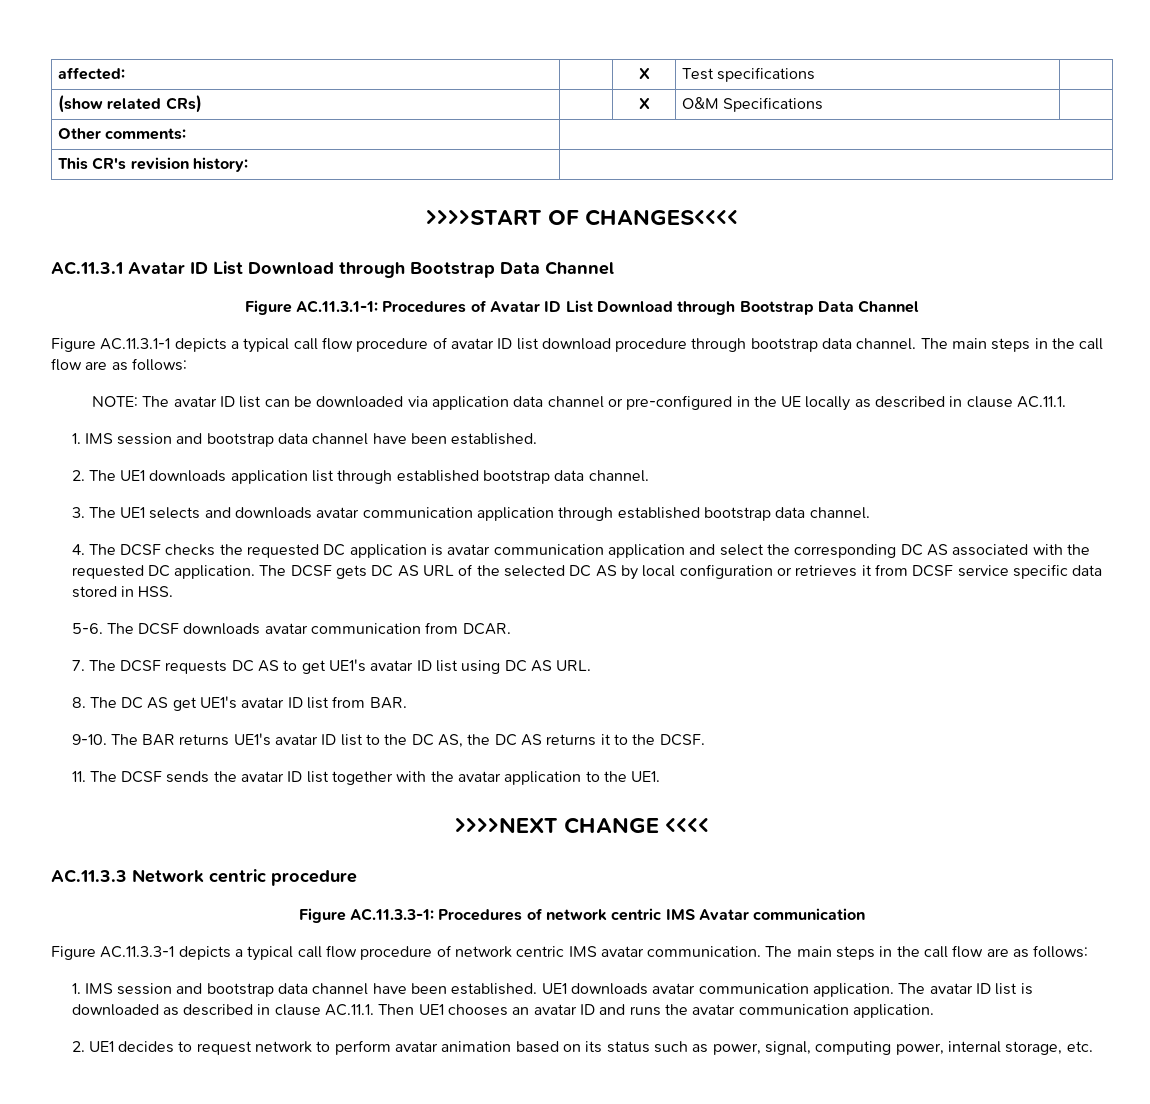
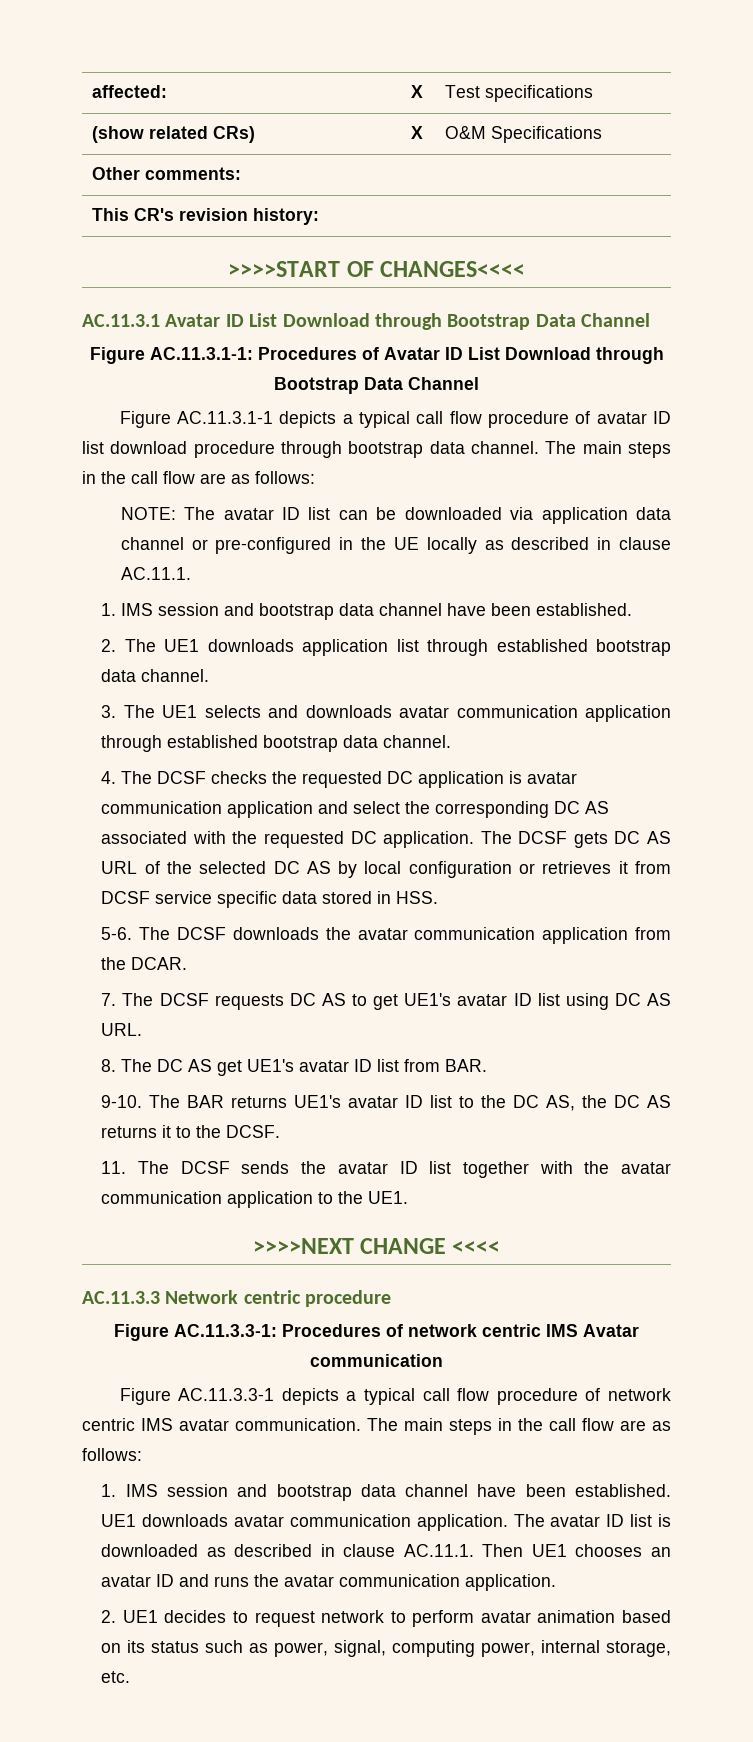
- The DCSF downloads avatar communication from DCAR.
+ The DCSF downloads the avatar communication application from the DCAR.
- 11. The DCSF sends the avatar ID list together with the avatar application to the UE1.
+ 11. The DCSF sends the avatar ID list together with the avatar communication application to the UE1.

